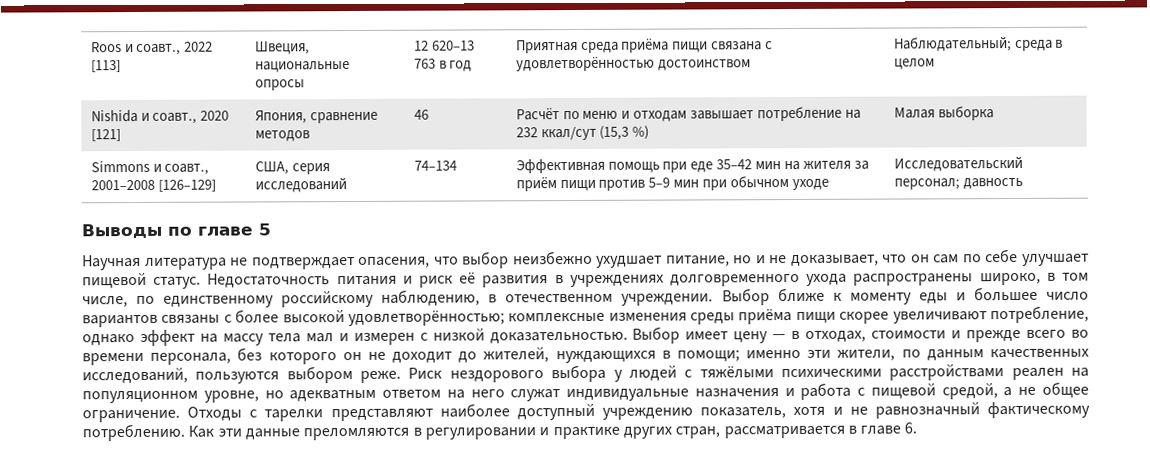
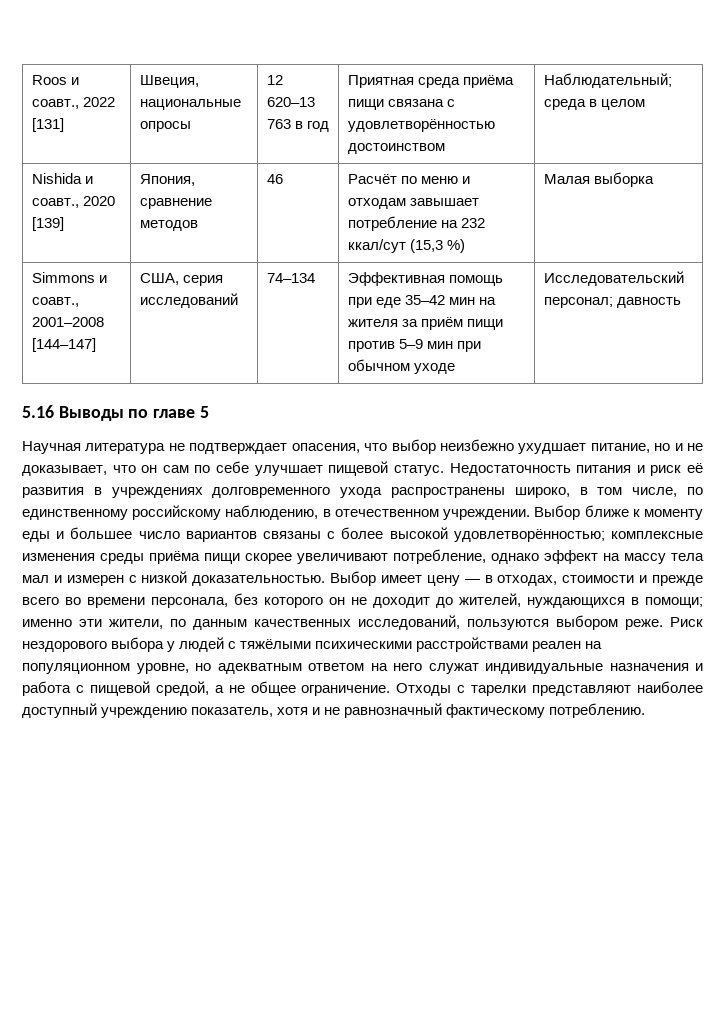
- Roos и соавт., 2022 [113] | Швеция, национальные опросы | 12 620–13 763 в год | Приятная среда приёма пищи связана с удовлетворённостью достоинством | Наблюдательный; среда в целом
+ Roos и соавт., 2022 [131] | Швеция, национальные опросы | 12 620–13 763 в год | Приятная среда приёма пищи связана с удовлетворённостью достоинством | Наблюдательный; среда в целом
- Nishida и соавт., 2020 [121] | Япония, сравнение методов | 46 | Расчёт по меню и отходам завышает потребление на 232 ккал/сут (15,3 %) | Малая выборка
+ Nishida и соавт., 2020 [139] | Япония, сравнение методов | 46 | Расчёт по меню и отходам завышает потребление на 232 ккал/сут (15,3 %) | Малая выборка
- Simmons и соавт., 2001–2008 [126–129] | США, серия исследований | 74–134 | Эффективная помощь при еде 35–42 мин на жителя за приём пищи против 5–9 мин при обычном уходе | Исследовательский персонал; давность
+ Simmons и соавт., 2001–2008 [144–147] | США, серия исследований | 74–134 | Эффективная помощь при еде 35–42 мин на жителя за приём пищи против 5–9 мин при обычном уходе | Исследовательский персонал; давность
- Выводы по главе 5
+ 5.16 Выводы по главе 5
- Как эти данные преломляются в регулировании и практике других стран, рассматривается в главе 6.

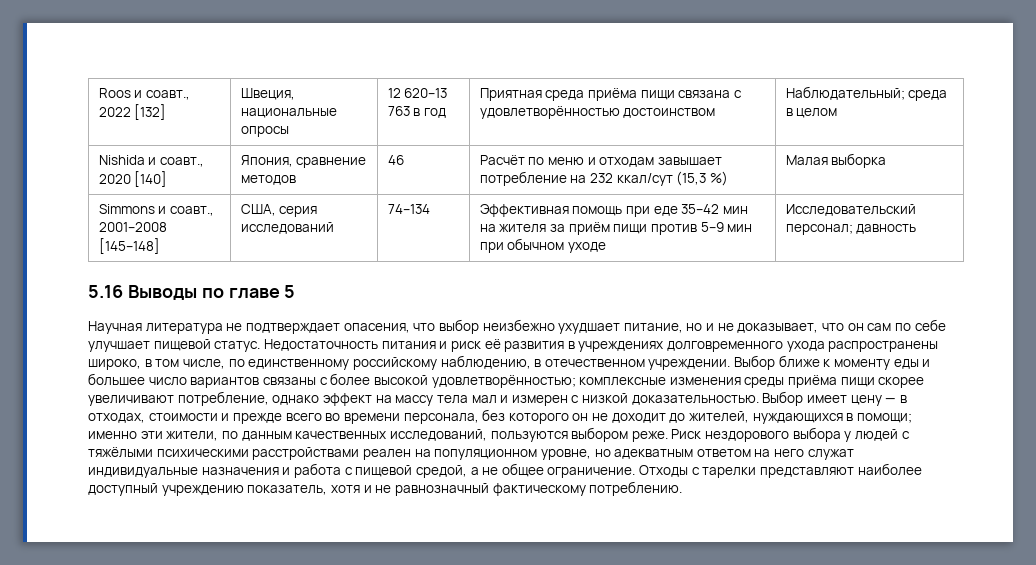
- Roos и соавт., 2022 [131] | Швеция, национальные опросы | 12 620–13 763 в год | Приятная среда приёма пищи связана с удовлетворённостью достоинством | Наблюдательный; среда в целом
+ Roos и соавт., 2022 [132] | Швеция, национальные опросы | 12 620–13 763 в год | Приятная среда приёма пищи связана с удовлетворённостью достоинством | Наблюдательный; среда в целом
- Nishida и соавт., 2020 [139] | Япония, сравнение методов | 46 | Расчёт по меню и отходам завышает потребление на 232 ккал/сут (15,3 %) | Малая выборка
+ Nishida и соавт., 2020 [140] | Япония, сравнение методов | 46 | Расчёт по меню и отходам завышает потребление на 232 ккал/сут (15,3 %) | Малая выборка
- Simmons и соавт., 2001–2008 [144–147] | США, серия исследований | 74–134 | Эффективная помощь при еде 35–42 мин на жителя за приём пищи против 5–9 мин при обычном уходе | Исследовательский персонал; давность
+ Simmons и соавт., 2001–2008 [145–148] | США, серия исследований | 74–134 | Эффективная помощь при еде 35–42 мин на жителя за приём пищи против 5–9 мин при обычном уходе | Исследовательский персонал; давность

